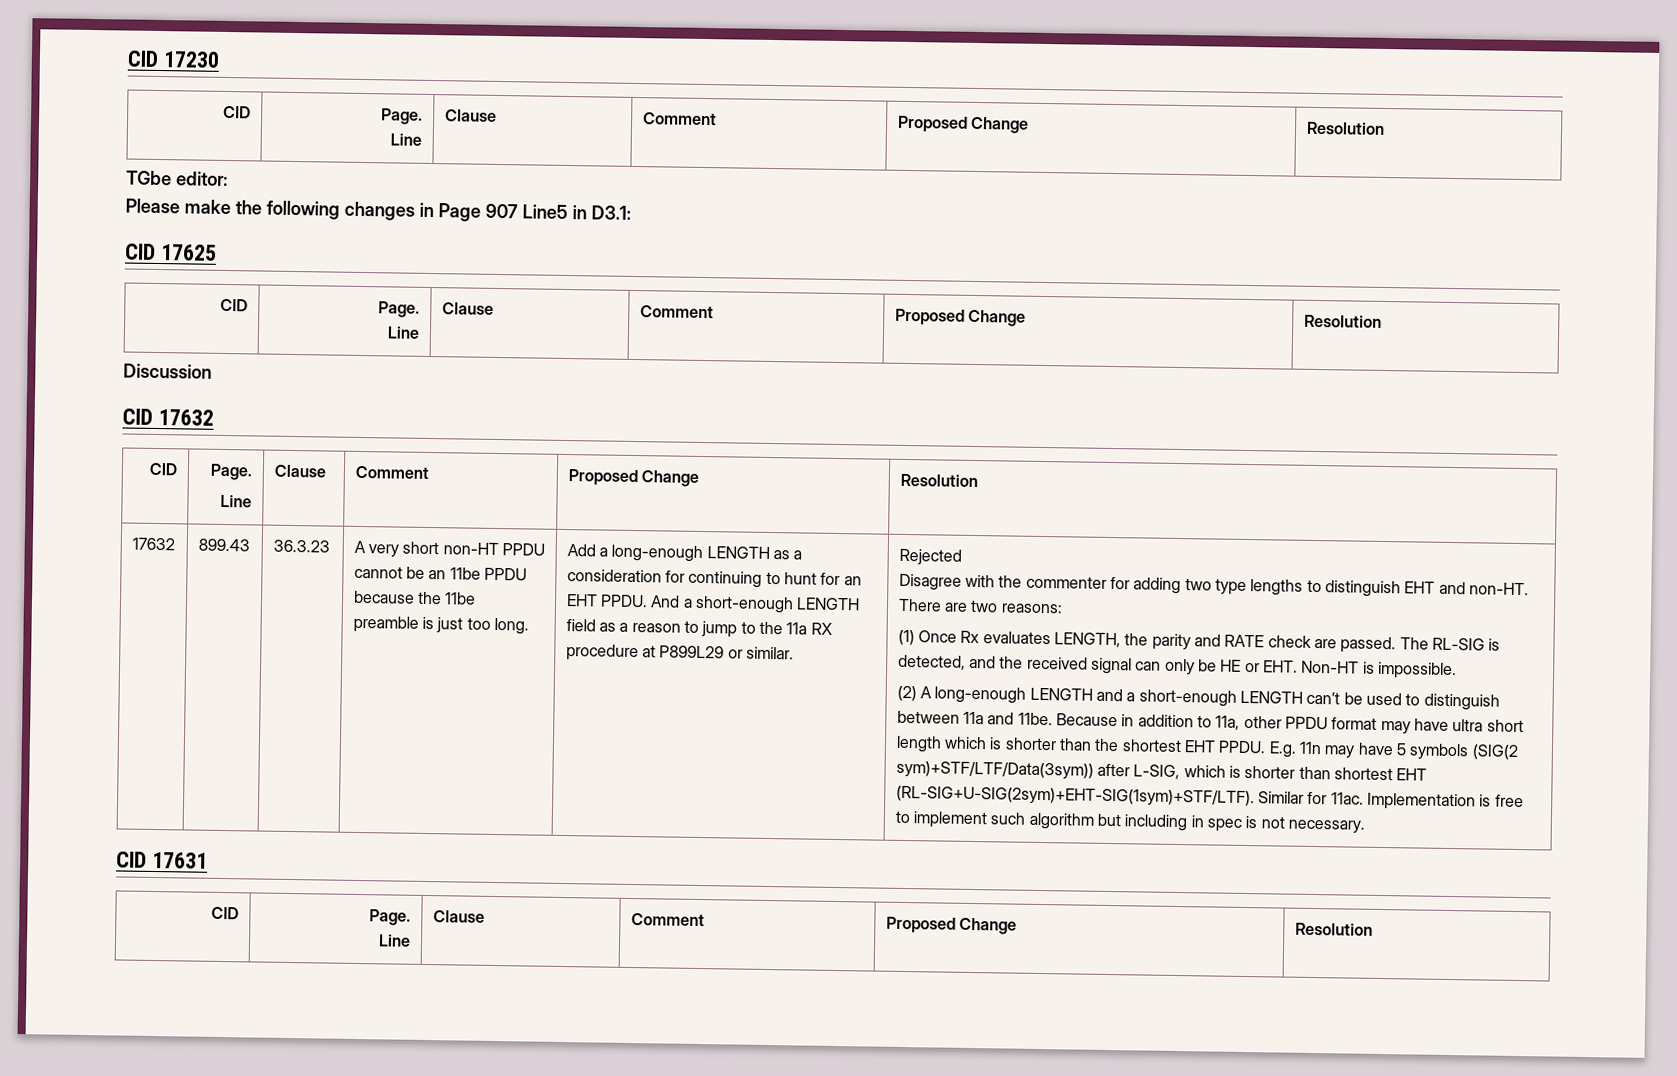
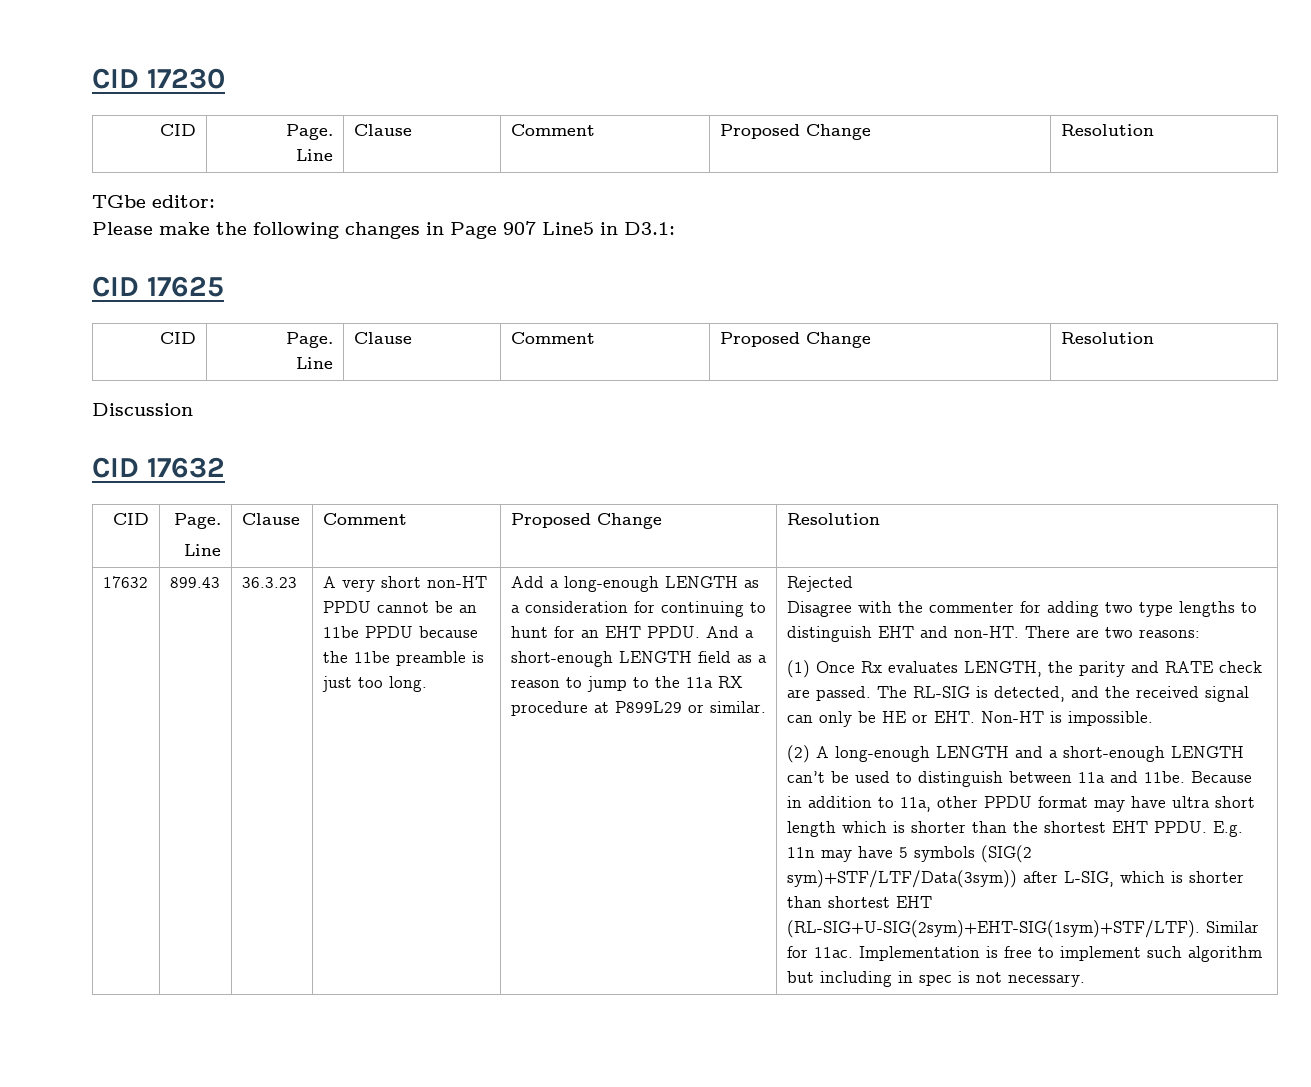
- CID 17631
- CID | Page.
- Line | Clause | Comment | Proposed Change | Resolution

